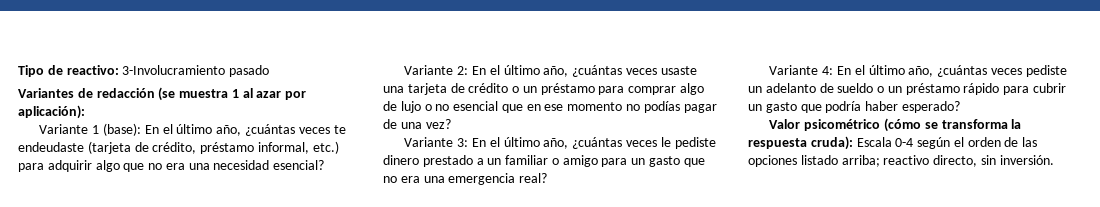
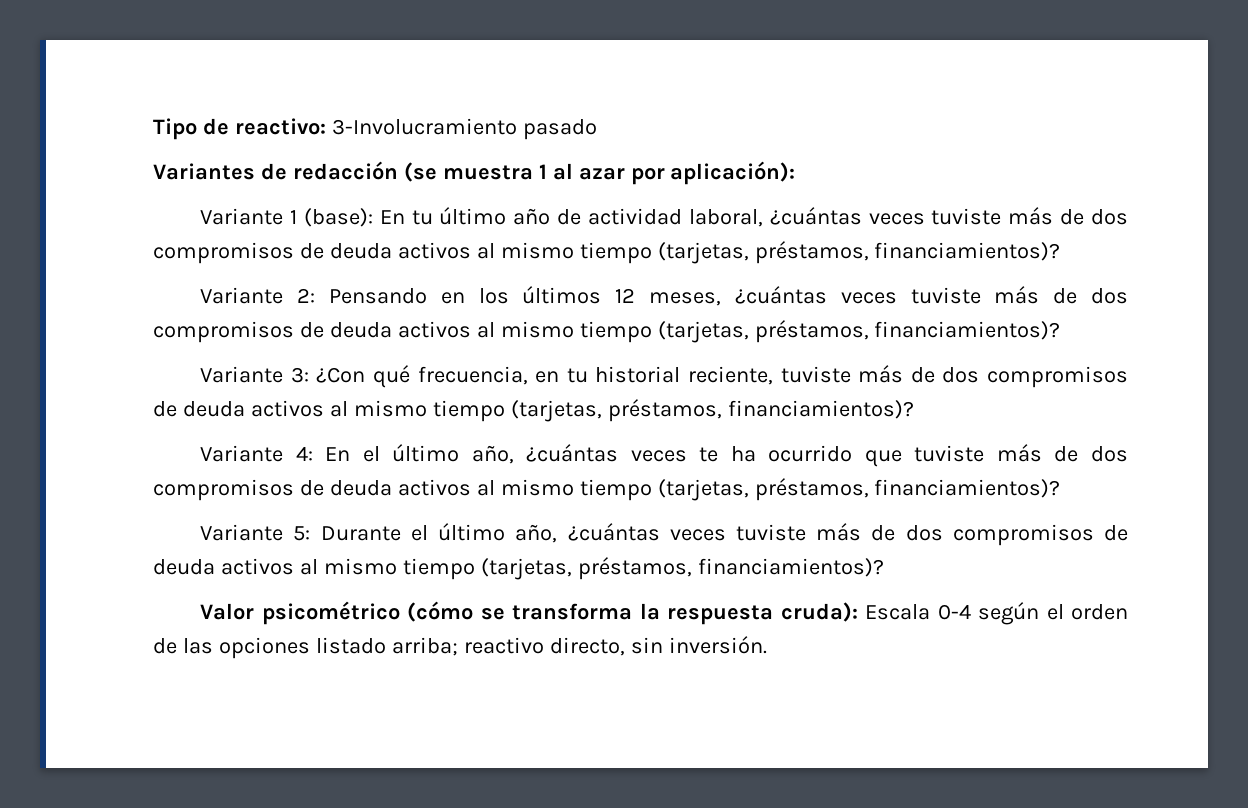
- Variante 1 (base): En el último año, ¿cuántas veces te endeudaste (tarjeta de crédito, préstamo informal, etc.) para adquirir algo que no era una necesidad esencial?
- Variante 2: En el último año, ¿cuántas veces usaste una tarjeta de crédito o un préstamo para comprar algo de lujo o no esencial que en ese momento no podías pagar de una vez?
- Variante 3: En el último año, ¿cuántas veces le pediste dinero prestado a un familiar o amigo para un gasto que no era una emergencia real?
+ Variante 1 (base): En tu último año de actividad laboral, ¿cuántas veces tuviste más de dos compromisos de deuda activos al mismo tiempo (tarjetas, préstamos, financiamientos)?
+ Variante 2: Pensando en los últimos 12 meses, ¿cuántas veces tuviste más de dos compromisos de deuda activos al mismo tiempo (tarjetas, préstamos, financiamientos)?
+ Variante 3: ¿Con qué frecuencia, en tu historial reciente, tuviste más de dos compromisos de deuda activos al mismo tiempo (tarjetas, préstamos, financiamientos)?
- Variante 4: En el último año, ¿cuántas veces pediste un adelanto de sueldo o un préstamo rápido para cubrir un gasto que podría haber esperado?
+ Variante 4: En el último año, ¿cuántas veces te ha ocurrido que tuviste más de dos compromisos de deuda activos al mismo tiempo (tarjetas, préstamos, financiamientos)?
+ Variante 5: Durante el último año, ¿cuántas veces tuviste más de dos compromisos de deuda activos al mismo tiempo (tarjetas, préstamos, financiamientos)?

